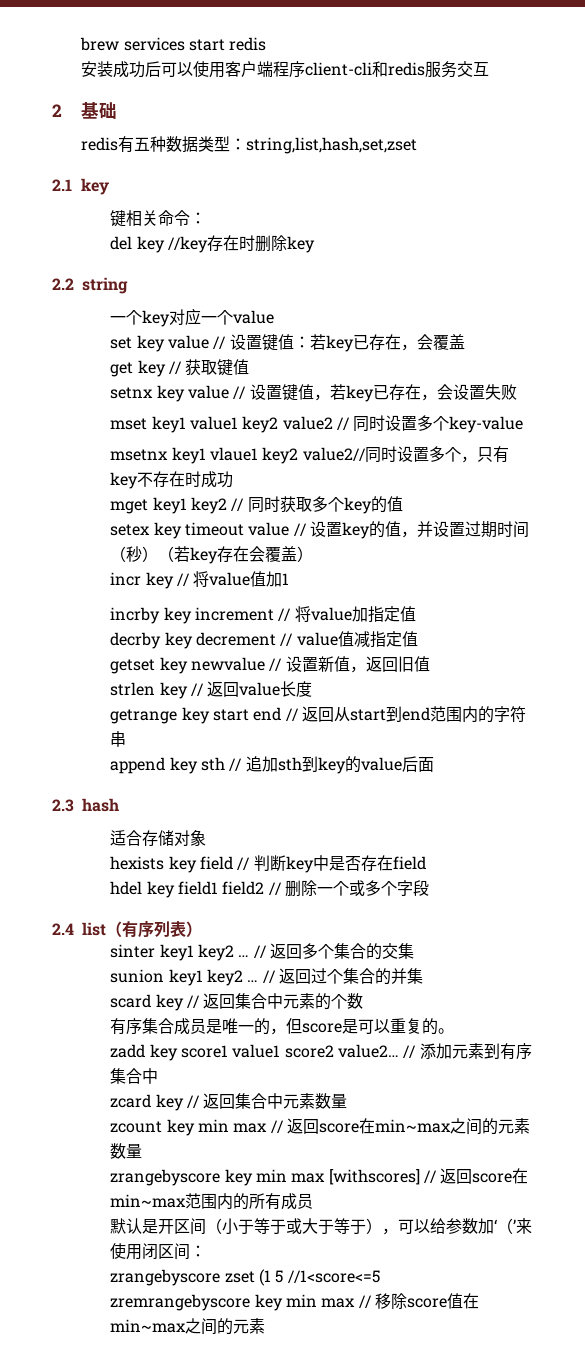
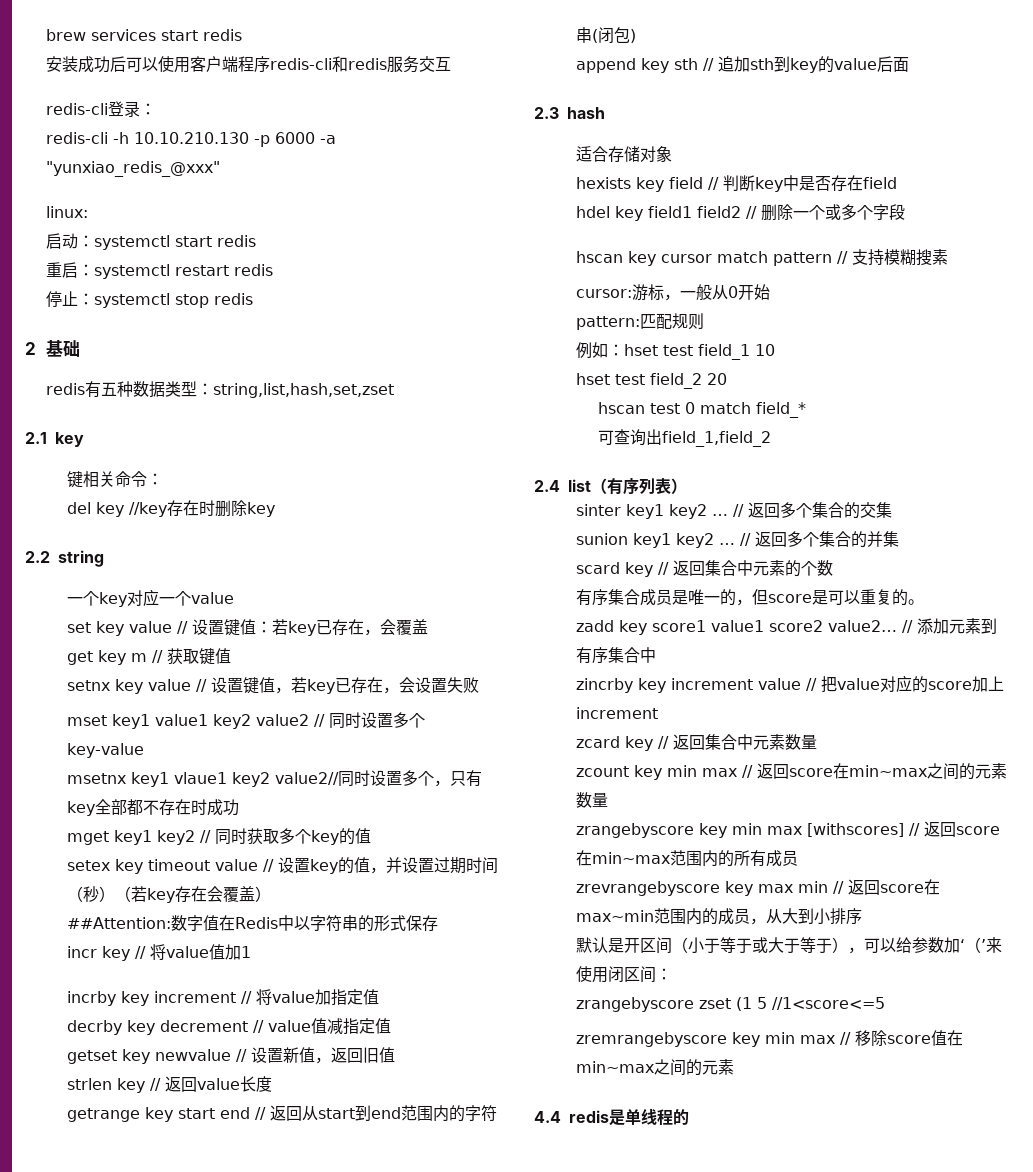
- 安装成功后可以使用客户端程序client-cli和redis服务交互
+ 安装成功后可以使用客户端程序redis-cli和redis服务交互
+ redis-cli登录：
+ redis-cli -h 10.10.210.130 -p 6000 -a "yunxiao_redis_@xxx"
+ linux:
+ 启动：systemctl start redis
+ 重启：systemctl restart redis
+ 停止：systemctl stop redis
- get key // 获取键值
+ get key m // 获取键值
- msetnx key1 vlaue1 key2 value2//同时设置多个，只有key不存在时成功
+ msetnx key1 vlaue1 key2 value2//同时设置多个，只有key全部都不存在时成功
+ ##Attention:数字值在Redis中以字符串的形式保存
- getrange key start end // 返回从start到end范围内的字符串
+ getrange key start end // 返回从start到end范围内的字符串(闭包)
+ hscan key cursor match pattern // 支持模糊搜素
+ cursor:游标，一般从0开始
+ pattern:匹配规则
+ 例如：hset test field_1 10
+ hset test field_2 20
+ hscan test 0 match field_*
+ 可查询出field_1,field_2
- // 返回过个集合的并集
+ // 返回多个集合的并集
+ zincrby key increment value // 把value对应的score加上increment
+ zrevrangebyscore key max min // 返回score在max~min范围内的成员，从大到小排序
+ 4.4 redis是单线程的

